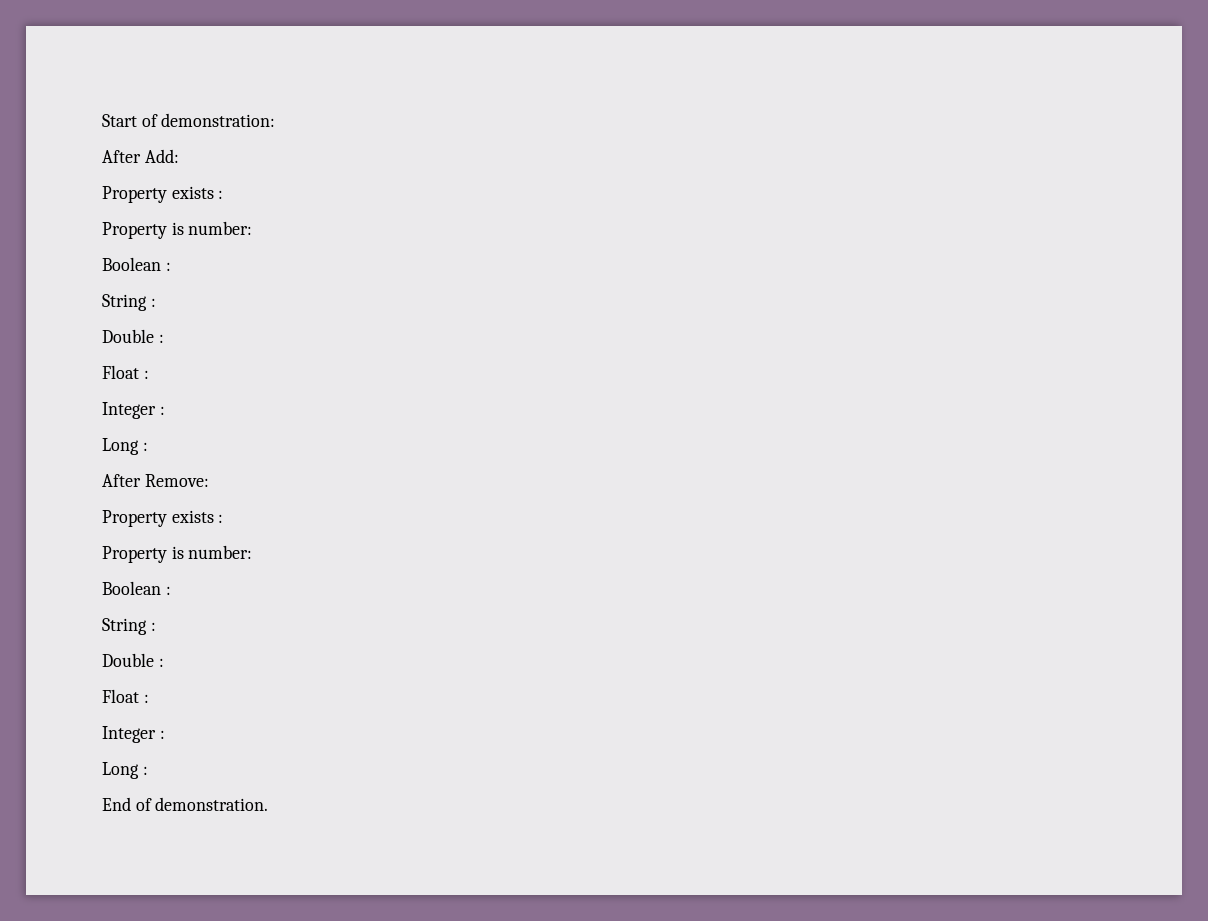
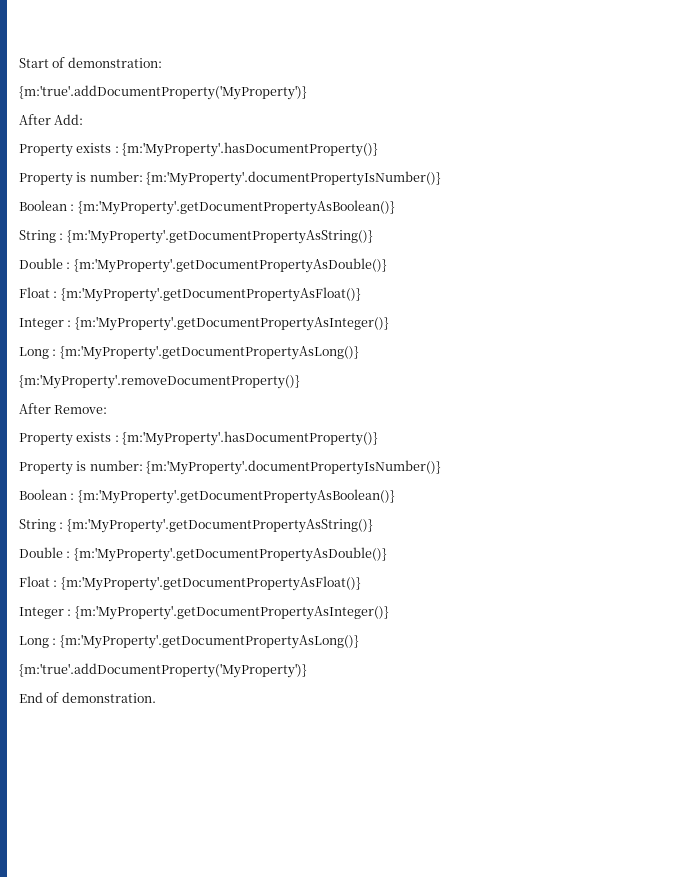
  Start of demonstration:
+ {m:'true'.addDocumentProperty('MyProperty')}
  After Add:
- Property exists :
- Property is number:
- Boolean :
- String :
- Double :
- Float :
- Integer :
- Long :
+ Property exists : {m:'MyProperty'.hasDocumentProperty()}
+ Property is number: {m:'MyProperty'.documentPropertyIsNumber()}
+ Boolean : {m:'MyProperty'.getDocumentPropertyAsBoolean()}
+ String : {m:'MyProperty'.getDocumentPropertyAsString()}
+ Double : {m:'MyProperty'.getDocumentPropertyAsDouble()}
+ Float : {m:'MyProperty'.getDocumentPropertyAsFloat()}
+ Integer : {m:'MyProperty'.getDocumentPropertyAsInteger()}
+ Long : {m:'MyProperty'.getDocumentPropertyAsLong()}
+ {m:'MyProperty'.removeDocumentProperty()}
  After Remove:
- Property exists :
- Property is number:
- Boolean :
- String :
- Double :
- Float :
- Integer :
- Long :
+ Property exists : {m:'MyProperty'.hasDocumentProperty()}
+ Property is number: {m:'MyProperty'.documentPropertyIsNumber()}
+ Boolean : {m:'MyProperty'.getDocumentPropertyAsBoolean()}
+ String : {m:'MyProperty'.getDocumentPropertyAsString()}
+ Double : {m:'MyProperty'.getDocumentPropertyAsDouble()}
+ Float : {m:'MyProperty'.getDocumentPropertyAsFloat()}
+ Integer : {m:'MyProperty'.getDocumentPropertyAsInteger()}
+ Long : {m:'MyProperty'.getDocumentPropertyAsLong()}
+ {m:'true'.addDocumentProperty('MyProperty')}

